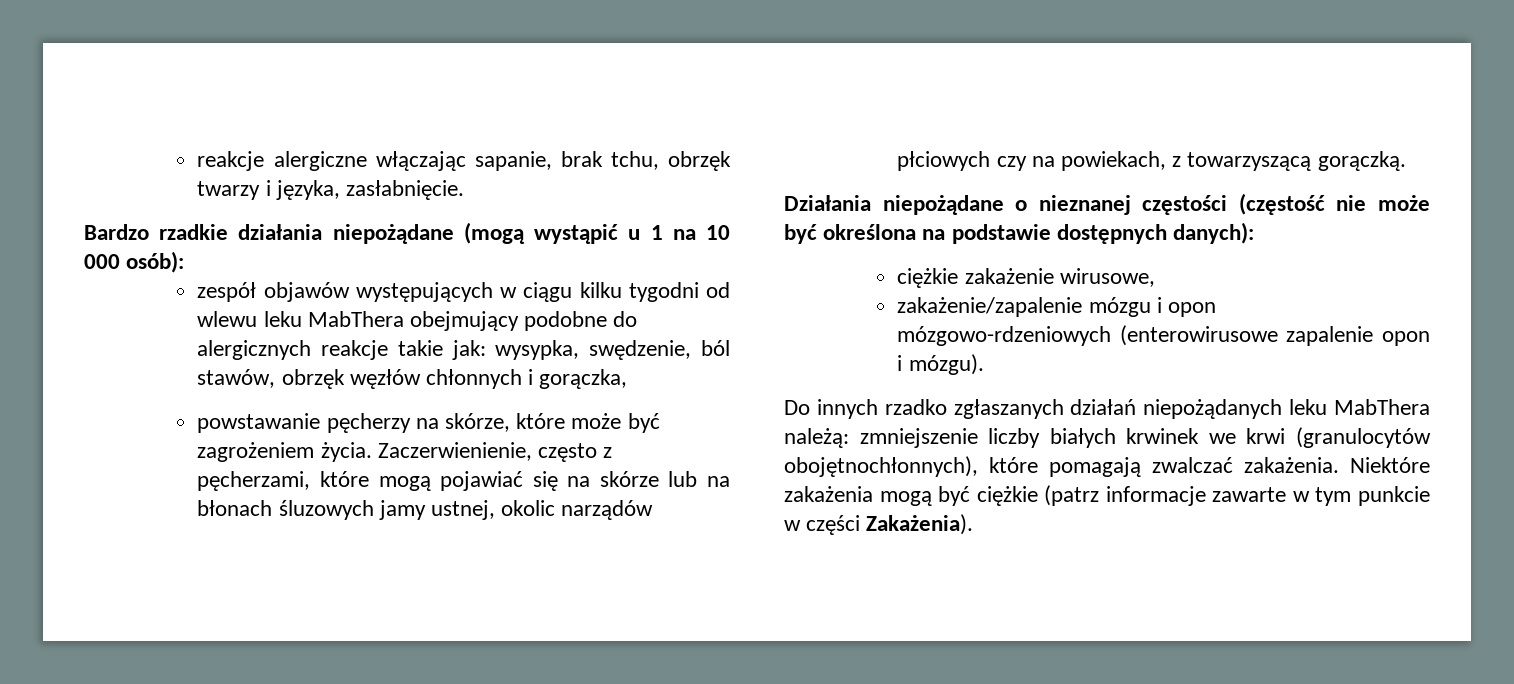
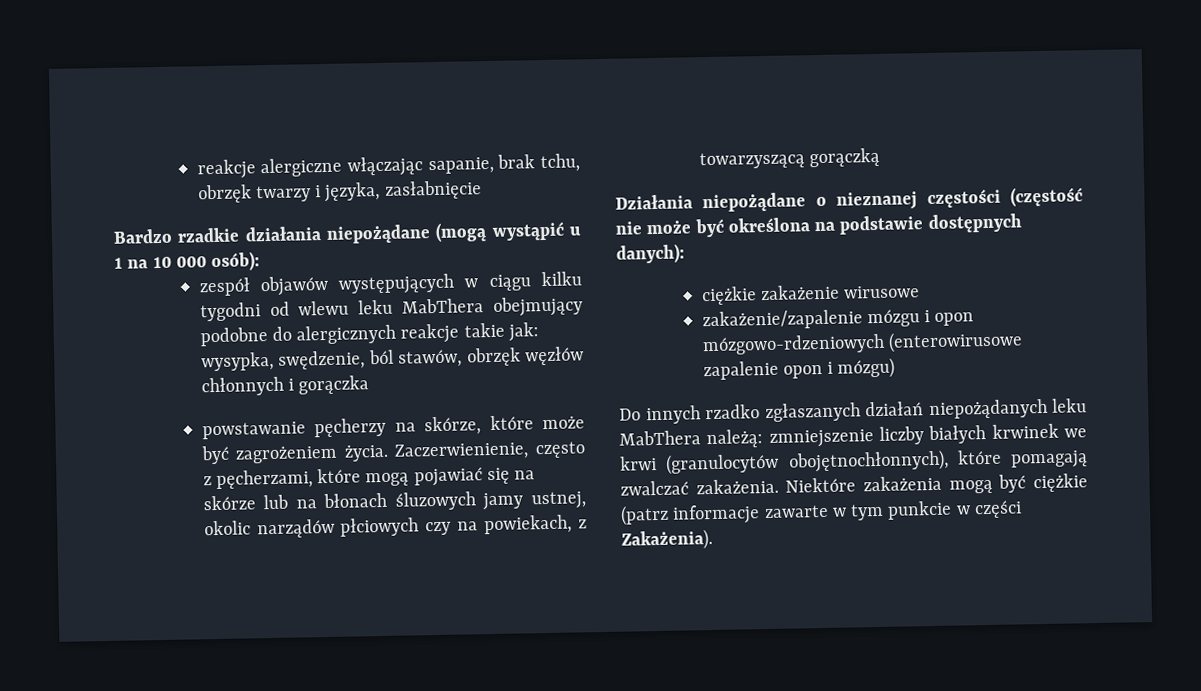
- reakcje alergiczne włączając sapanie, brak tchu, obrzęk twarzy i języka, zasłabnięcie.
+ reakcje alergiczne włączając sapanie, brak tchu, obrzęk twarzy i języka, zasłabnięcie
- zespół objawów występujących w ciągu kilku tygodni od wlewu leku MabThera obejmujący podobne do alergicznych reakcje takie jak: wysypka, swędzenie, ból stawów, obrzęk węzłów chłonnych i gorączka,
+ zespół objawów występujących w ciągu kilku tygodni od wlewu leku MabThera obejmujący podobne do alergicznych reakcje takie jak: wysypka, swędzenie, ból stawów, obrzęk węzłów chłonnych i gorączka
- Zaczerwienienie, często z pęcherzami, które mogą pojawiać się na skórze lub na błonach śluzowych jamy ustnej, okolic narządów płciowych czy na powiekach, z towarzyszącą gorączką.
+ Zaczerwienienie, często z pęcherzami, które mogą pojawiać się na skórze lub na błonach śluzowych jamy ustnej, okolic narządów płciowych czy na powiekach, z towarzyszącą gorączką
- ciężkie zakażenie wirusowe,
+ ciężkie zakażenie wirusowe
- zakażenie/zapalenie mózgu i opon mózgowo-rdzeniowych (enterowirusowe zapalenie opon i mózgu).
+ zakażenie/zapalenie mózgu i opon mózgowo-rdzeniowych (enterowirusowe zapalenie opon i mózgu)

